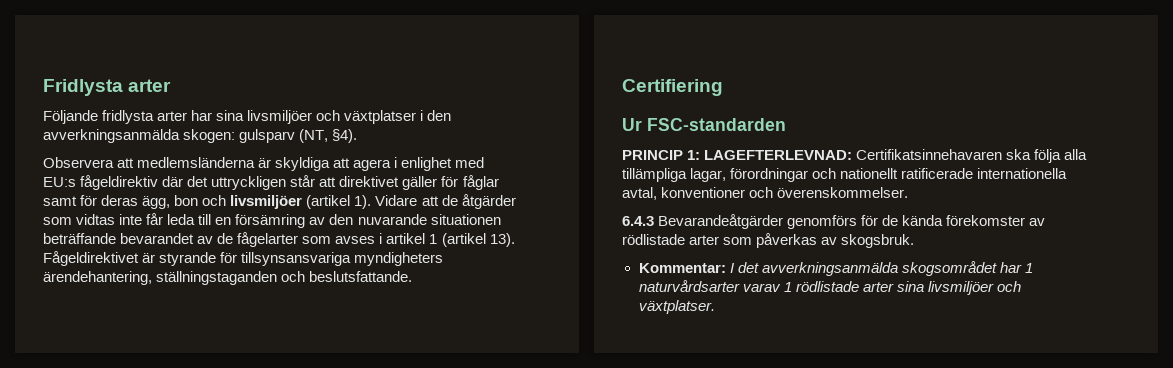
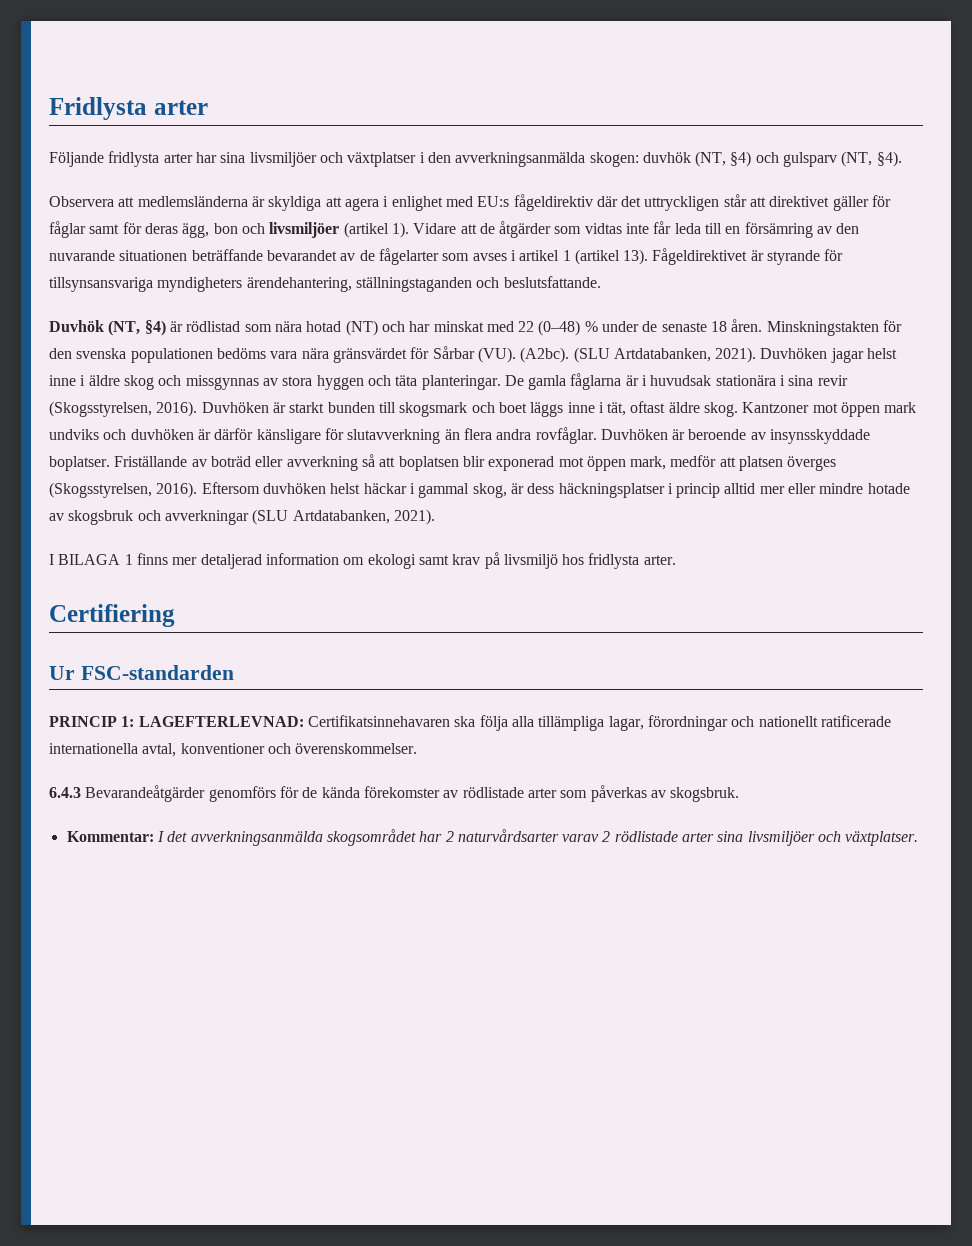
- Följande fridlysta arter har sina livsmiljöer och växtplatser i den avverkningsanmälda skogen: gulsparv (NT, §4).
+ Följande fridlysta arter har sina livsmiljöer och växtplatser i den avverkningsanmälda skogen: duvhök (NT, §4) och gulsparv (NT, §4).
+ Duvhök (NT, §4) är rödlistad som nära hotad (NT) och har minskat med 22 (0–48) % under de senaste 18 åren. Minskningstakten för den svenska populationen bedöms vara nära gränsvärdet för Sårbar (VU). (A2bc). (SLU Artdatabanken, 2021). Duvhöken jagar helst inne i äldre skog och missgynnas av stora hyggen och täta planteringar. De gamla fåglarna är i huvudsak stationära i sina revir (Skogsstyrelsen, 2016). Duvhöken är starkt bunden till skogsmark och boet läggs inne i tät, oftast äldre skog. Kantzoner mot öppen mark undviks och duvhöken är därför känsligare för slutavverkning än flera andra rovfåglar. Duvhöken är beroende av insynsskyddade boplatser. Friställande av boträd eller avverkning så att boplatsen blir exponerad mot öppen mark, medför att platsen överges (Skogsstyrelsen, 2016). Eftersom duvhöken helst häckar i gammal skog, är dess häckningsplatser i princip alltid mer eller mindre hotade av skogsbruk och avverkningar (SLU Artdatabanken, 2021).
+ I BILAGA 1 finns mer detaljerad information om ekologi samt krav på livsmiljö hos fridlysta arter.
- Kommentar: I det avverkningsanmälda skogsområdet har 1 naturvårdsarter varav 1 rödlistade arter sina livsmiljöer och växtplatser.
+ Kommentar: I det avverkningsanmälda skogsområdet har 2 naturvårdsarter varav 2 rödlistade arter sina livsmiljöer och växtplatser.

